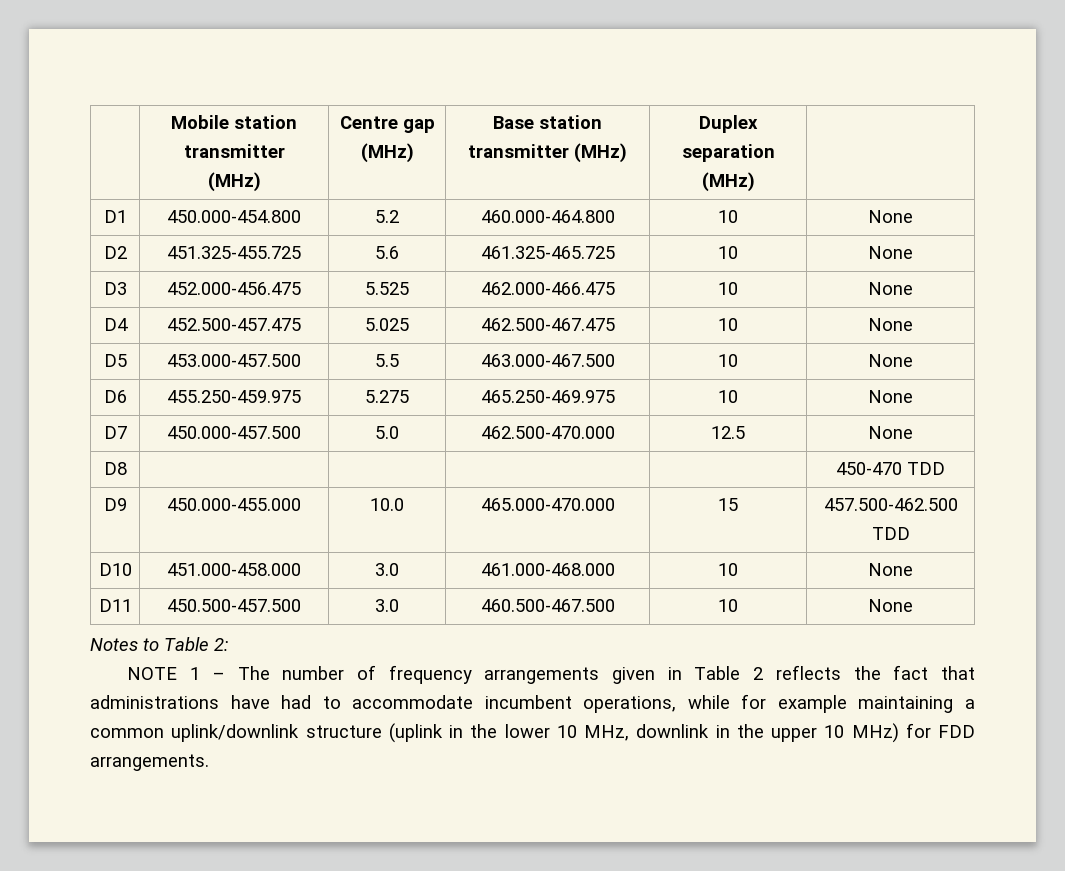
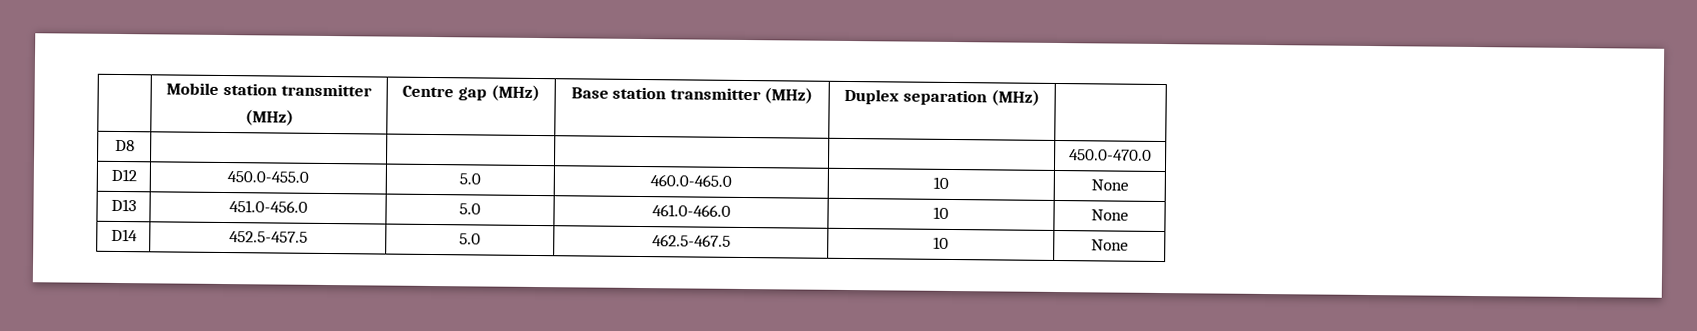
- D1 | 450.000-454.800 | 5.2 | 460.000-464.800 | 10 | None
- D2 | 451.325-455.725 | 5.6 | 461.325-465.725 | 10 | None
- D3 | 452.000-456.475 | 5.525 | 462.000-466.475 | 10 | None
- D4 | 452.500-457.475 | 5.025 | 462.500-467.475 | 10 | None
- D5 | 453.000-457.500 | 5.5 | 463.000-467.500 | 10 | None
- D6 | 455.250-459.975 | 5.275 | 465.250-469.975 | 10 | None
- D7 | 450.000-457.500 | 5.0 | 462.500-470.000 | 12.5 | None
- D8 | | | | | 450-470 TDD
- D9 | 450.000-455.000 | 10.0 | 465.000-470.000 | 15 | 457.500-462.500 TDD
- D10 | 451.000-458.000 | 3.0 | 461.000-468.000 | 10 | None
- D11 | 450.500-457.500 | 3.0 | 460.500-467.500 | 10 | None
- Notes to Table 2:
- NOTE 1 – The number of frequency arrangements given in Table 2 reflects the fact that administrations have had to accommodate incumbent operations, while for example maintaining a common uplink/downlink structure (uplink in the lower 10 MHz, downlink in the upper 10 MHz) for FDD arrangements.
+ D8 | | | | | 450.0-470.0
+ D12 | 450.0-455.0 | 5.0 | 460.0-465.0 | 10 | None
+ D13 | 451.0-456.0 | 5.0 | 461.0-466.0 | 10 | None
+ D14 | 452.5-457.5 | 5.0 | 462.5-467.5 | 10 | None

